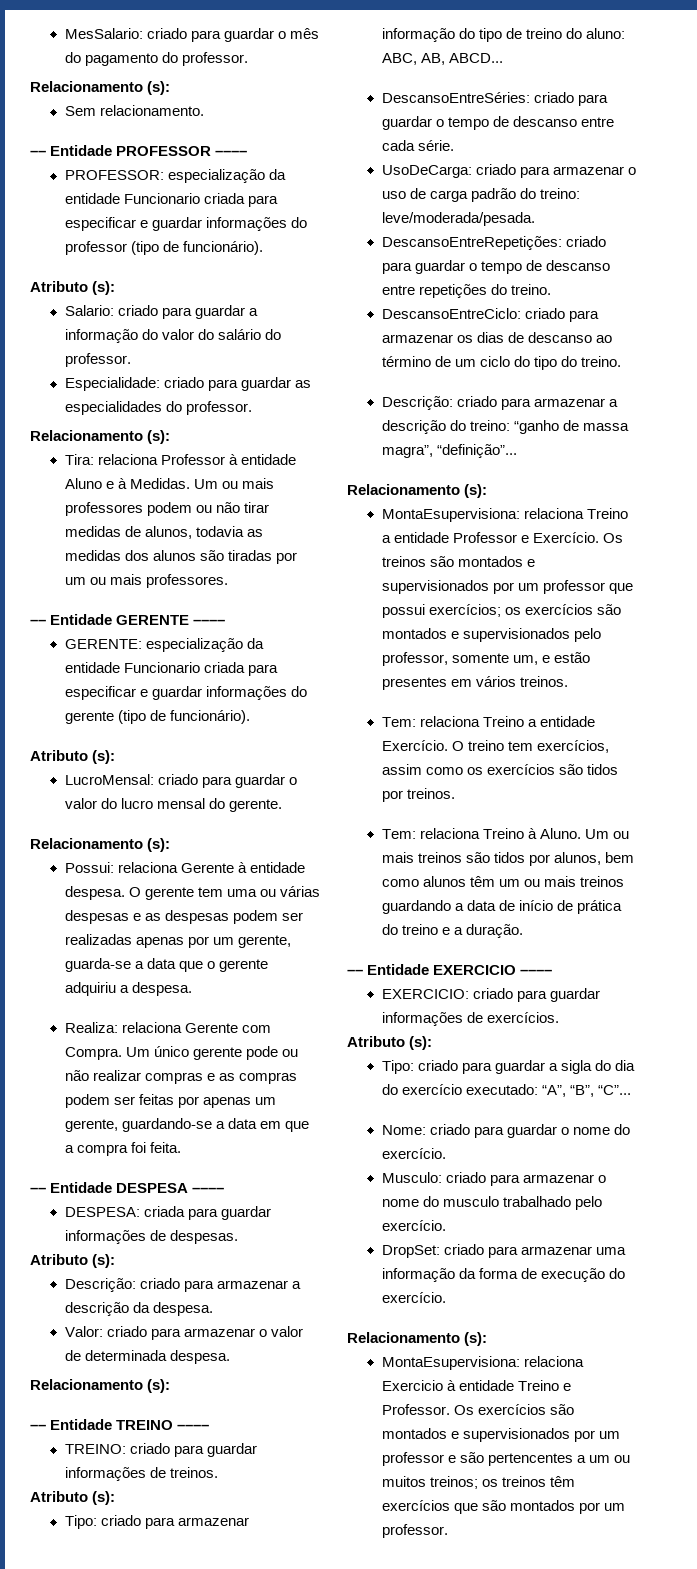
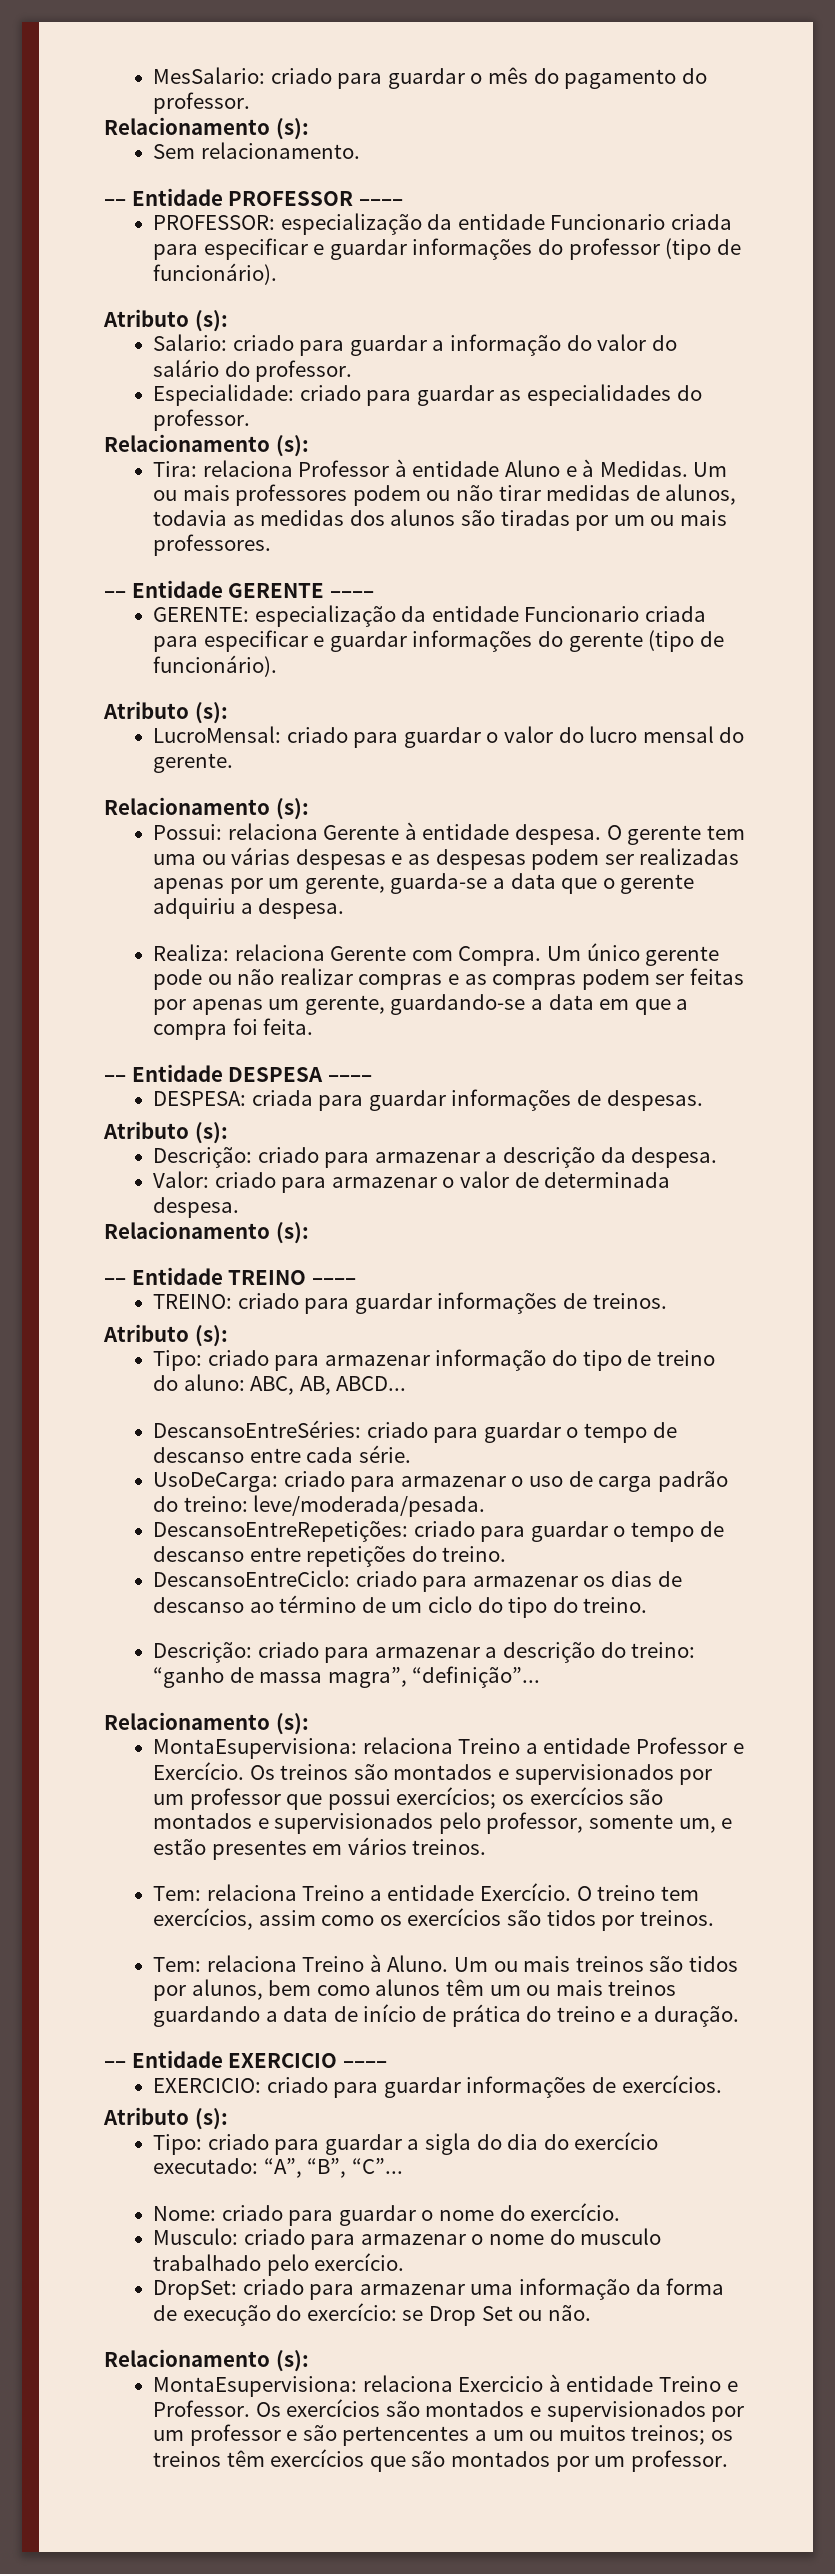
- DropSet: criado para armazenar uma informação da forma de execução do exercício.
+ DropSet: criado para armazenar uma informação da forma de execução do exercício: se Drop Set ou não.

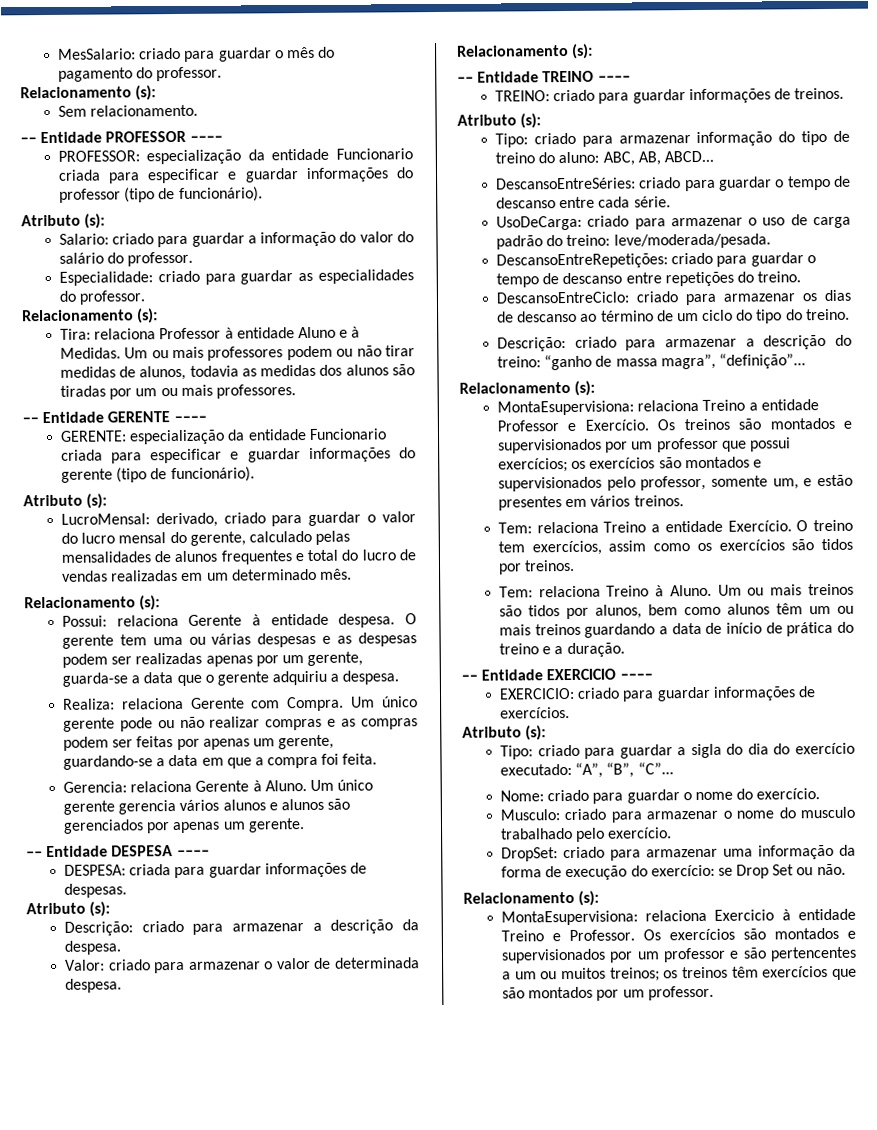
- LucroMensal: criado para guardar o valor do lucro mensal do gerente.
+ LucroMensal: derivado, criado para guardar o valor do lucro mensal do gerente, calculado pelas mensalidades de alunos frequentes e total do lucro de vendas realizadas em um determinado mês.
+ Gerencia: relaciona Gerente à Aluno. Um único gerente gerencia vários alunos e alunos são gerenciados por apenas um gerente.

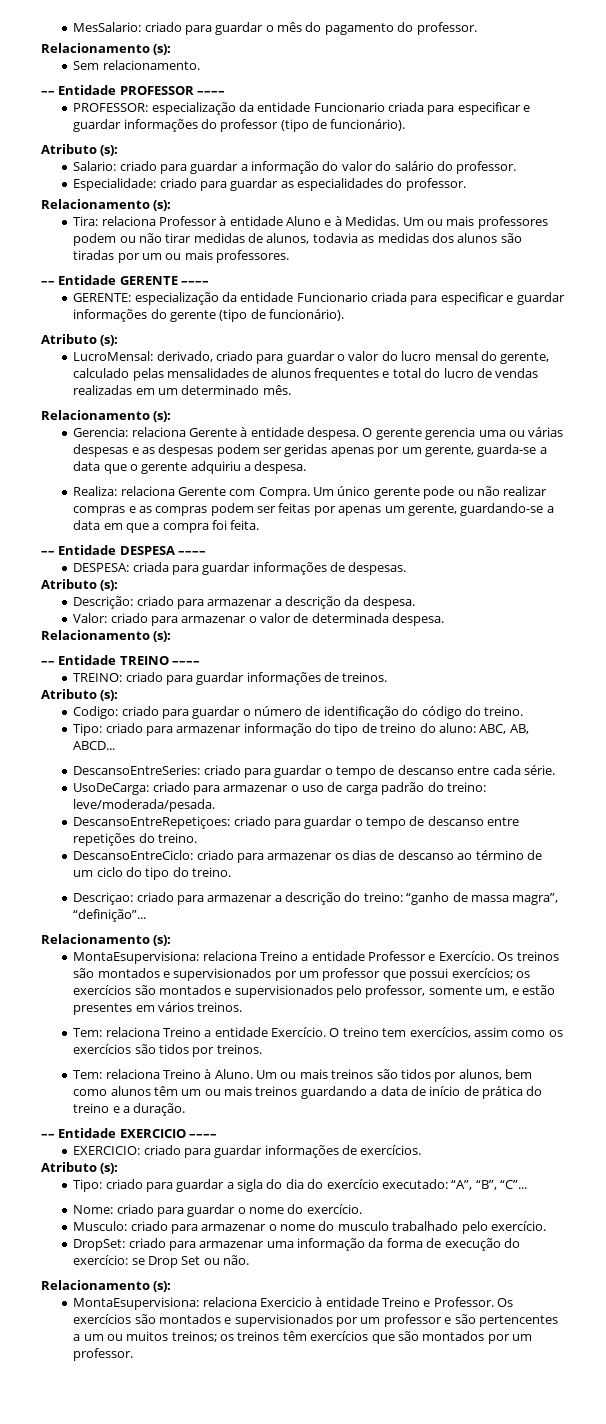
- Possui: relaciona Gerente à entidade despesa.
+ Gerencia: relaciona Gerente à entidade despesa.
- O gerente tem uma ou várias despesas e as despesas podem ser realizadas apenas por um gerente, guarda-se a data que o gerente adquiriu a despesa.
+ O gerente gerencia uma ou várias despesas e as despesas podem ser geridas apenas por um gerente, guarda-se a data que o gerente adquiriu a despesa.
- Gerencia: relaciona Gerente à Aluno. Um único gerente gerencia vários alunos e alunos são gerenciados por apenas um gerente.
+ Codigo: criado para guardar o número de identificação do código do treino.
- DescansoEntreSéries: criado para guardar o tempo de descanso entre cada série.
+ DescansoEntreSeries: criado para guardar o tempo de descanso entre cada série.
- DescansoEntreRepetições: criado para guardar o tempo de descanso entre repetições do treino.
+ DescansoEntreRepetiçoes: criado para guardar o tempo de descanso entre repetições do treino.
- Descrição: criado para armazenar a descrição do treino: “ganho de massa magra”, “definição”...
+ Descriçao: criado para armazenar a descrição do treino: “ganho de massa magra”, “definição”...

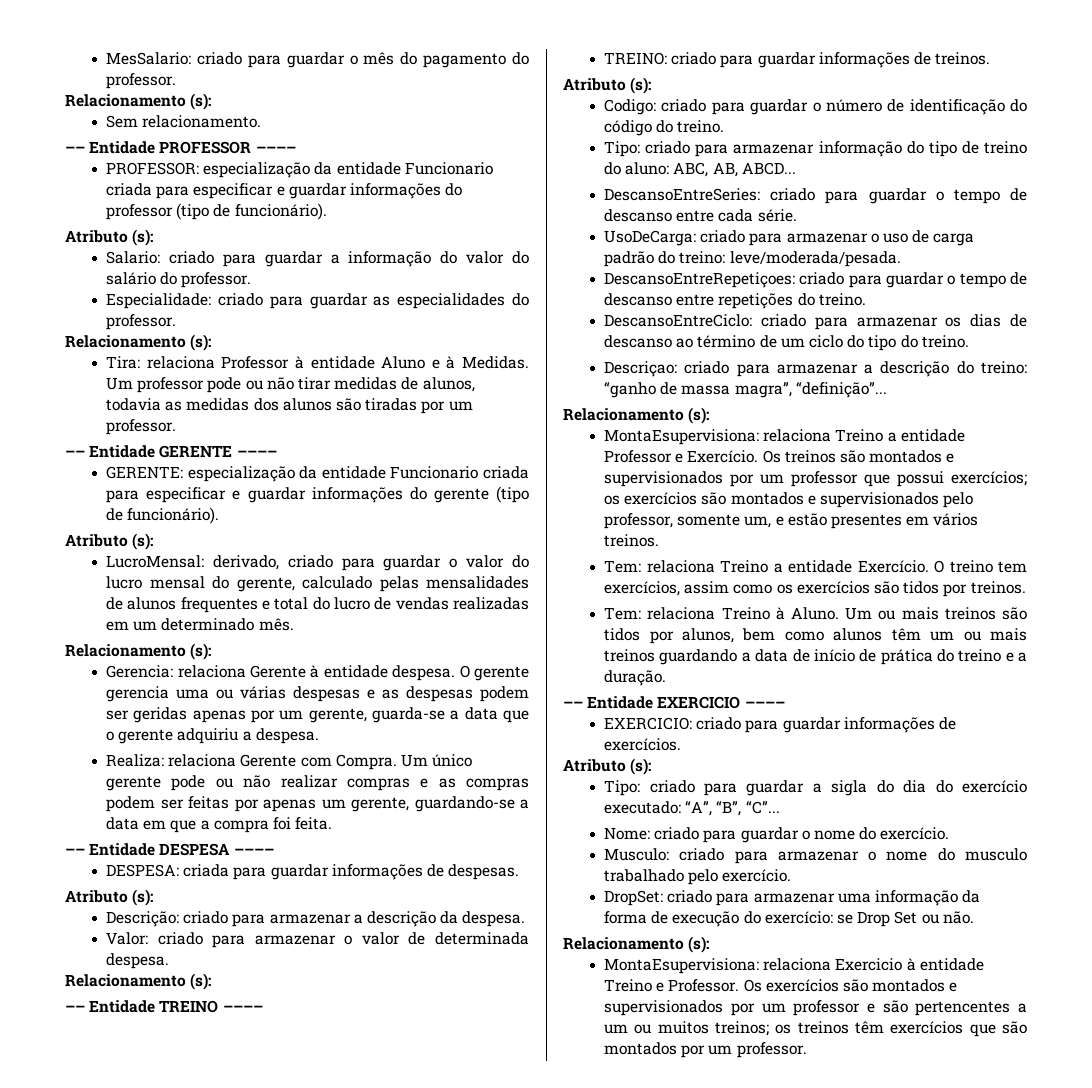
- Um ou mais professores podem ou não tirar medidas de alunos, todavia as medidas dos alunos são tiradas por um ou mais professores.
+ Um professor pode ou não tirar medidas de alunos, todavia as medidas dos alunos são tiradas por um professor.

